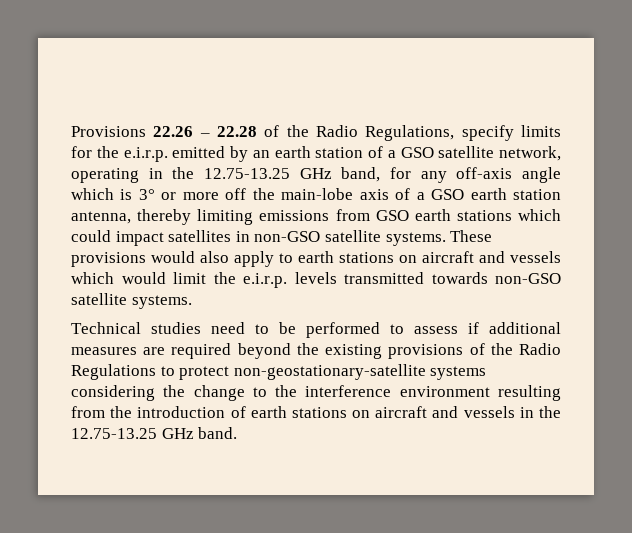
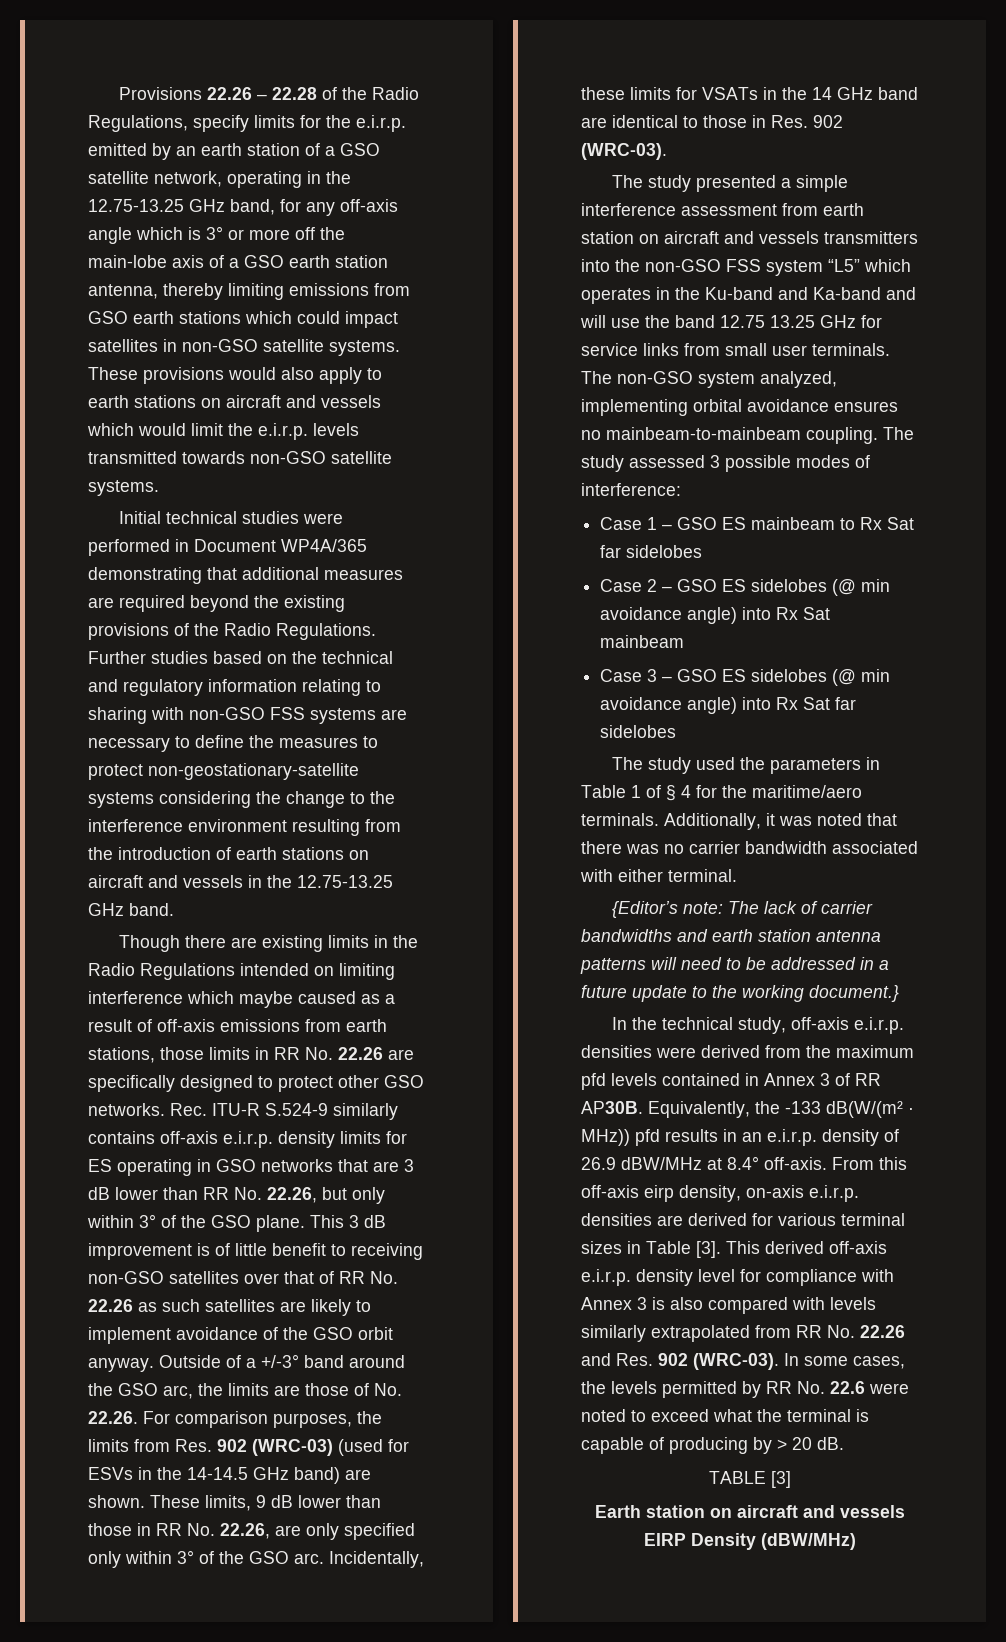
- Technical studies need to be performed to assess if additional measures are required beyond the existing provisions of the Radio Regulations to protect non-geostationary-satellite systems considering the change to the interference environment resulting from the introduction of earth stations on aircraft and vessels in the 12.75-13.25 GHz band.
+ Initial technical studies were performed in Document WP4A/365 demonstrating that additional measures are required beyond the existing provisions of the Radio Regulations. Further studies based on the technical and regulatory information relating to sharing with non-GSO FSS systems are necessary to define the measures to protect non-geostationary-satellite systems considering the change to the interference environment resulting from the introduction of earth stations on aircraft and vessels in the 12.75-13.25 GHz band.
+ Though there are existing limits in the Radio Regulations intended on limiting interference which maybe caused as a result of off-axis emissions from earth stations, those limits in RR No. 22.26 are specifically designed to protect other GSO networks. Rec. ITU-R S.524-9 similarly contains off-axis e.i.r.p. density limits for ES operating in GSO networks that are 3 dB lower than RR No. 22.26, but only within 3° of the GSO plane. This 3 dB improvement is of little benefit to receiving non-GSO satellites over that of RR No. 22.26 as such satellites are likely to implement avoidance of the GSO orbit anyway. Outside of a +/-3° band around the GSO arc, the limits are those of No. 22.26. For comparison purposes, the limits from Res. 902 (WRC-03) (used for ESVs in the 14-14.5 GHz band) are shown. These limits, 9 dB lower than those in RR No. 22.26, are only specified only within 3° of the GSO arc. Incidentally, these limits for VSATs in the 14 GHz band are identical to those in Res. 902 (WRC-03).
+ The study presented a simple interference assessment from earth station on aircraft and vessels transmitters into the non-GSO FSS system “L5” which operates in the Ku-band and Ka-band and will use the band 12.75 13.25 GHz for service links from small user terminals. The non-GSO system analyzed, implementing orbital avoidance ensures no mainbeam-to-mainbeam coupling. The study assessed 3 possible modes of interference:
+ Case 1 – GSO ES mainbeam to Rx Sat far sidelobes
+ Case 2 – GSO ES sidelobes (@ min avoidance angle) into Rx Sat mainbeam
+ Case 3 – GSO ES sidelobes (@ min avoidance angle) into Rx Sat far sidelobes
+ The study used the parameters in Table 1 of § 4 for the maritime/aero terminals. Additionally, it was noted that there was no carrier bandwidth associated with either terminal.
+ {Editor’s note: The lack of carrier bandwidths and earth station antenna patterns will need to be addressed in a future update to the working document.}
+ In the technical study, off-axis e.i.r.p. densities were derived from the maximum pfd levels contained in Annex 3 of RR AP30B. Equivalently, the -133 dB(W/(m² · MHz)) pfd results in an e.i.r.p. density of 26.9 dBW/MHz at 8.4° off-axis. From this off-axis eirp density, on-axis e.i.r.p. densities are derived for various terminal sizes in Table [3]. This derived off-axis e.i.r.p. density level for compliance with Annex 3 is also compared with levels similarly extrapolated from RR No. 22.26 and Res. 902 (WRC-03). In some cases, the levels permitted by RR No. 22.6 were noted to exceed what the terminal is capable of producing by > 20 dB.
+ TABLE [3]
+ Earth station on aircraft and vessels EIRP Density (dBW/MHz)

